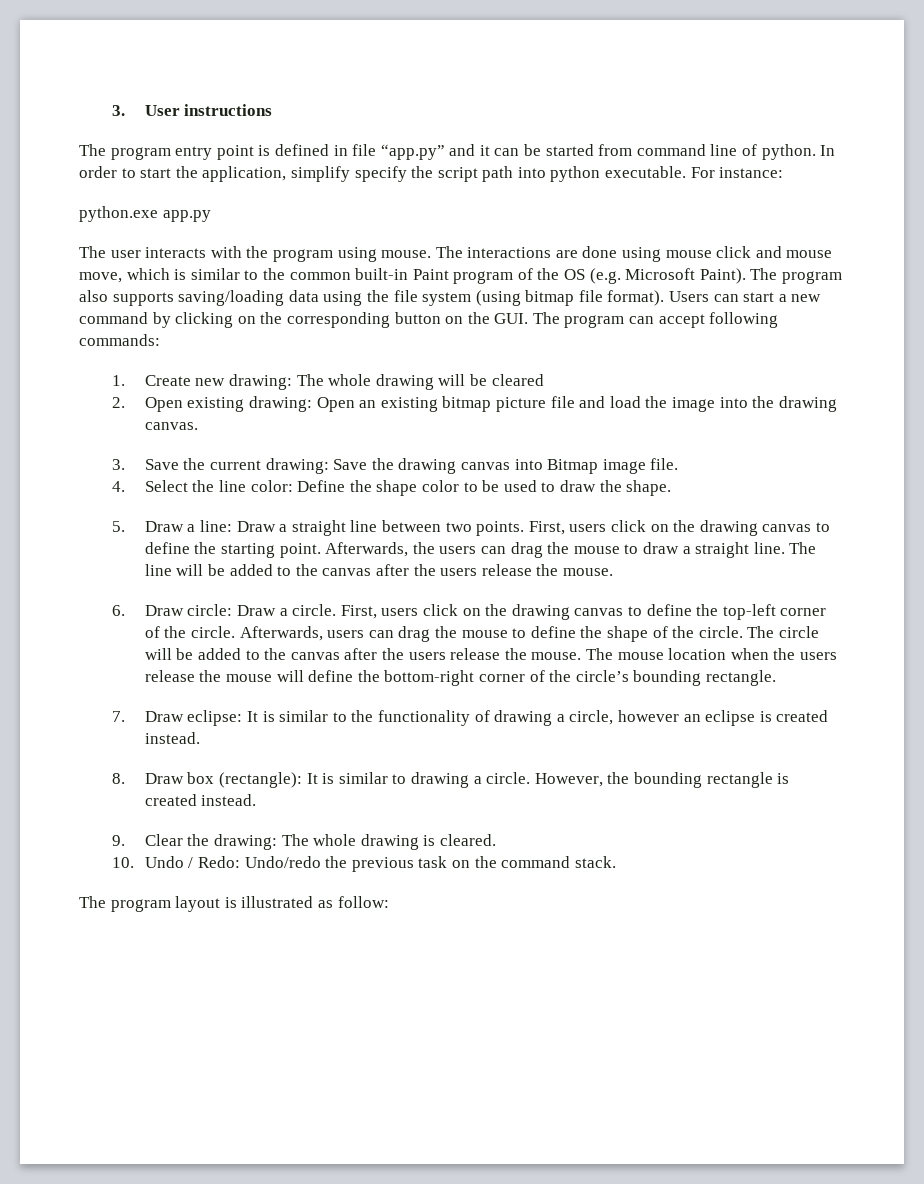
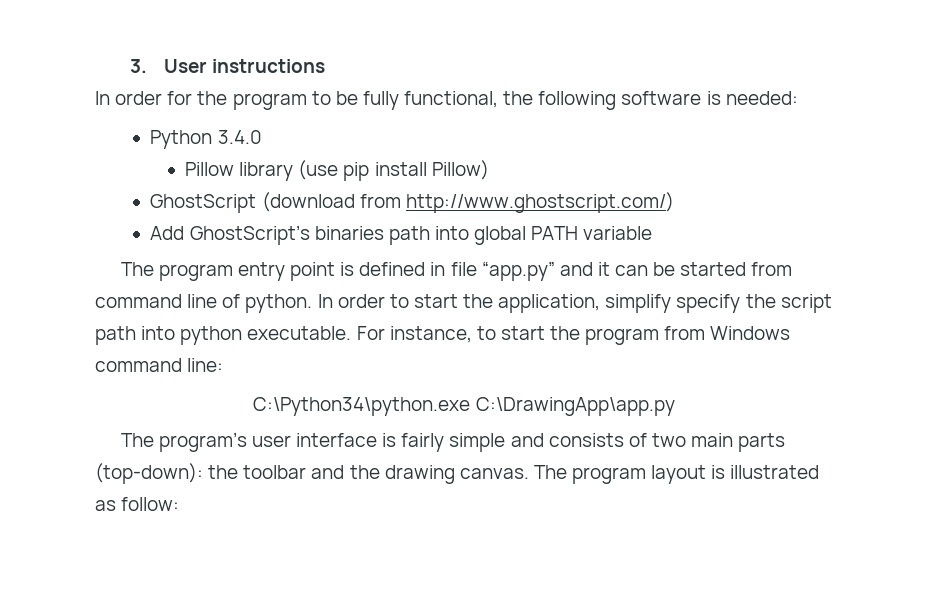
+ In order for the program to be fully functional, the following software is needed:
+ Python 3.4.0
+ Pillow library (use pip install Pillow)
+ GhostScript (download from http://www.ghostscript.com/)
+ Add GhostScript’s binaries path into global PATH variable
- For instance:
- python.exe app.py
- The user interacts with the program using mouse. The interactions are done using mouse click and mouse move, which is similar to the common built-in Paint program of the OS (e.g. Microsoft Paint). The program also supports saving/loading data using the file system (using bitmap file format). Users can start a new command by clicking on the corresponding button on the GUI. The program can accept following commands:
- 1. Create new drawing: The whole drawing will be cleared
- 2. Open existing drawing: Open an existing bitmap picture file and load the image into the drawing canvas.
- 3. Save the current drawing: Save the drawing canvas into Bitmap image file.
- 4. Select the line color: Define the shape color to be used to draw the shape.
- 5. Draw a line: Draw a straight line between two points. First, users click on the drawing canvas to define the starting point. Afterwards, the users can drag the mouse to draw a straight line. The line will be added to the canvas after the users release the mouse.
- 6. Draw circle: Draw a circle. First, users click on the drawing canvas to define the top-left corner of the circle. Afterwards, users can drag the mouse to define the shape of the circle. The circle will be added to the canvas after the users release the mouse. The mouse location when the users release the mouse will define the bottom-right corner of the circle’s bounding rectangle.
- 7. Draw eclipse: It is similar to the functionality of drawing a circle, however an eclipse is created instead.
- 8. Draw box (rectangle): It is similar to drawing a circle. However, the bounding rectangle is created instead.
- 9. Clear the drawing: The whole drawing is cleared.
- 10. Undo / Redo: Undo/redo the previous task on the command stack.
- The program layout is illustrated as follow:
+ For instance, to start the program from Windows command line:
+ C:\Python34\python.exe C:\DrawingApp\app.py
+ The program’s user interface is fairly simple and consists of two main parts (top-down): the toolbar and the drawing canvas. The program layout is illustrated as follow:

